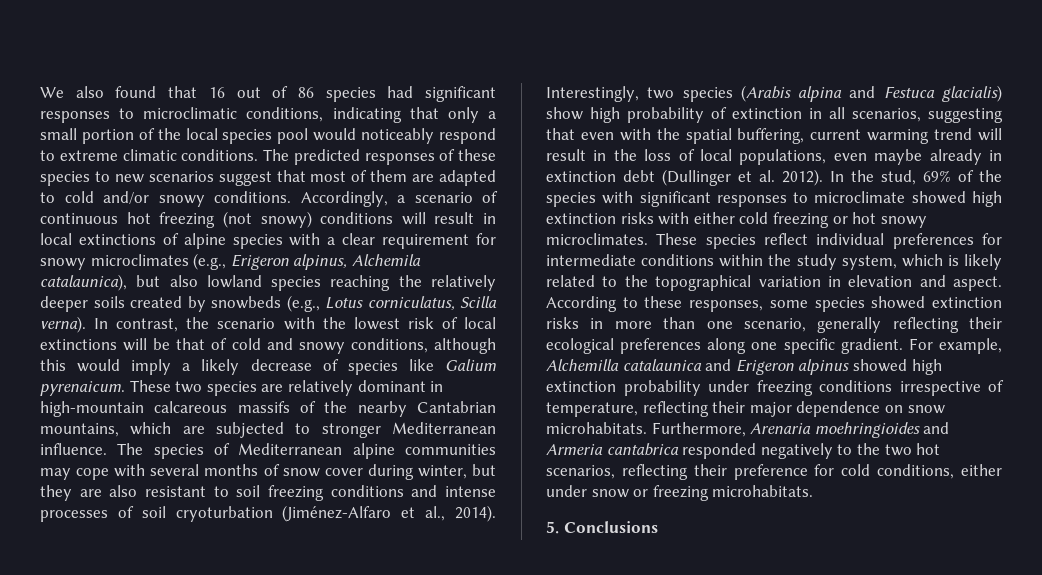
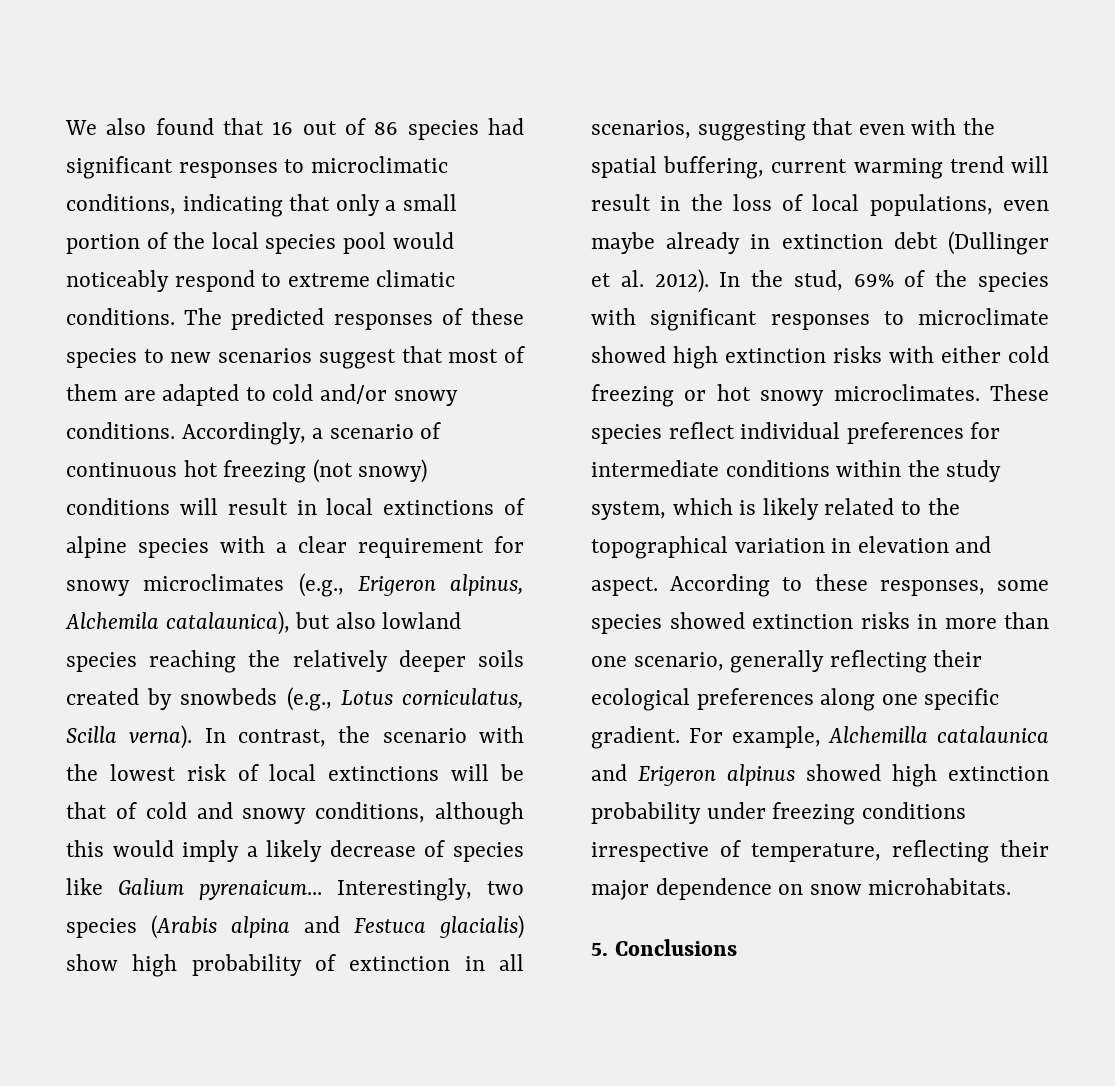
- In contrast, the scenario with the lowest risk of local extinctions will be that of cold and snowy conditions, although this would imply a likely decrease of species like Galium pyrenaicum. These two species are relatively dominant in high-mountain calcareous massifs of the nearby Cantabrian mountains, which are subjected to stronger Mediterranean influence. The species of Mediterranean alpine communities may cope with several months of snow cover during winter, but they are also resistant to soil freezing conditions and intense processes of soil cryoturbation (Jiménez-Alfaro et al., 2014).
+ In contrast, the scenario with the lowest risk of local extinctions will be that of cold and snowy conditions, although this would imply a likely decrease of species like Galium pyrenaicum...
- Furthermore, Arenaria moehringioides and Armeria cantabrica responded negatively to the two hot scenarios, reflecting their preference for cold conditions, either under snow or freezing microhabitats.

